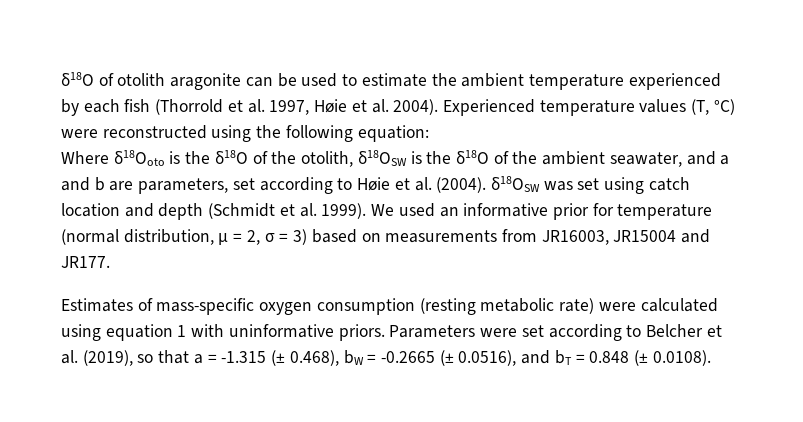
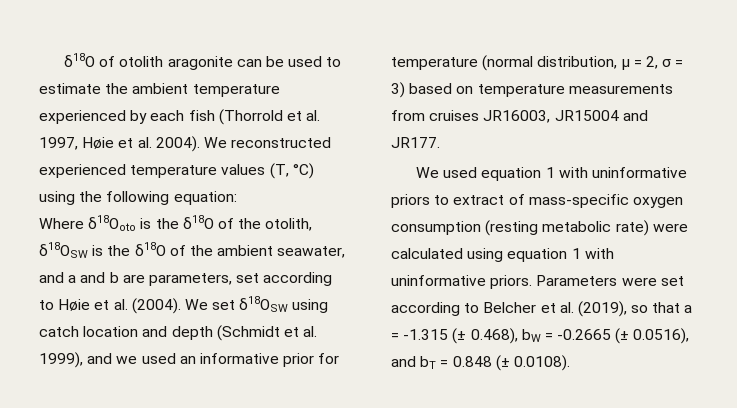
- Experienced temperature values (T, °C) were reconstructed using the following equation:
+ We reconstructed experienced temperature values (T, °C) using the following equation:
- Where δ18Ooto is the δ18O of the otolith, δ18OSW is the δ18O of the ambient seawater, and a and b are parameters, set according to Høie et al. (2004). δ18OSW was set using catch location and depth (Schmidt et al. 1999). We used an informative prior for temperature (normal distribution, μ = 2, σ = 3) based on measurements from JR16003, JR15004 and JR177.
+ Where δ18Ooto is the δ18O of the otolith, δ18OSW is the δ18O of the ambient seawater, and a and b are parameters, set according to Høie et al. (2004). We set δ18OSW using catch location and depth (Schmidt et al. 1999), and we used an informative prior for temperature (normal distribution, μ = 2, σ = 3) based on temperature measurements from cruises JR16003, JR15004 and JR177.
- Estimates of mass-specific oxygen consumption (resting metabolic rate) were calculated using equation 1 with uninformative priors.
+ We used equation 1 with uninformative priors to extract of mass-specific oxygen consumption (resting metabolic rate) were calculated using equation 1 with uninformative priors.

